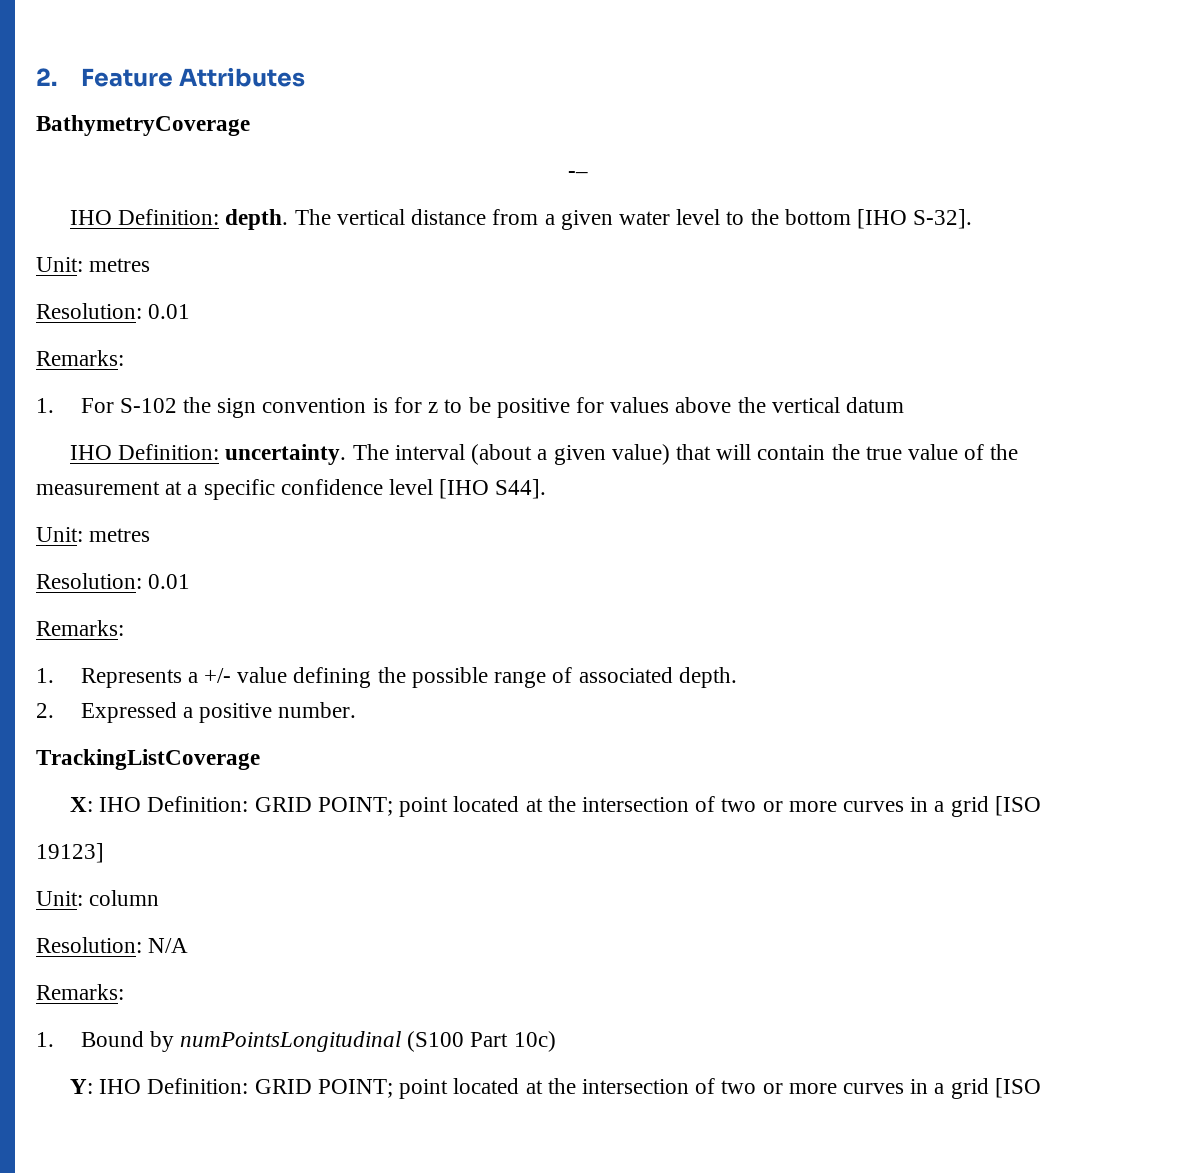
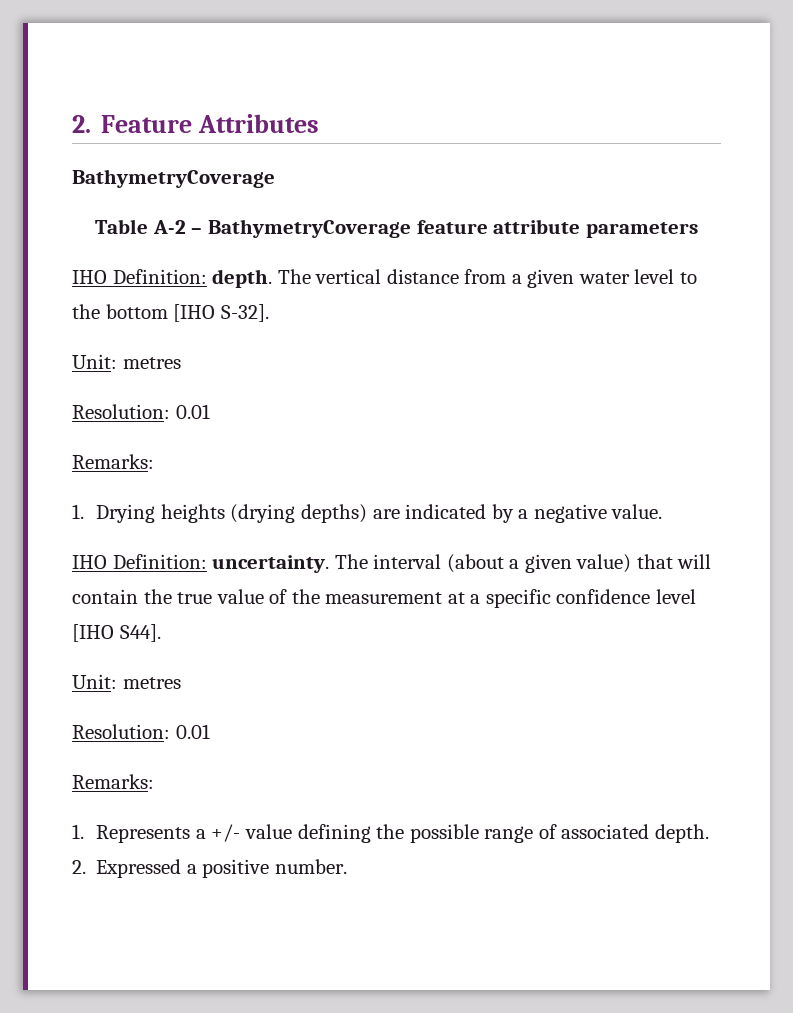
- -–
+ Table A-2 – BathymetryCoverage feature attribute parameters
- 1. For S-102 the sign convention is for z to be positive for values above the vertical datum
+ 1. Drying heights (drying depths) are indicated by a negative value.
- TrackingListCoverage
- X: IHO Definition: GRID POINT; point located at the intersection of two or more curves in a grid [ISO
- 19123]
- Unit: column
- Resolution: N/A
- Remarks:
- 1. Bound by numPointsLongitudinal (S100 Part 10c)
- Y: IHO Definition: GRID POINT; point located at the intersection of two or more curves in a grid [ISO

